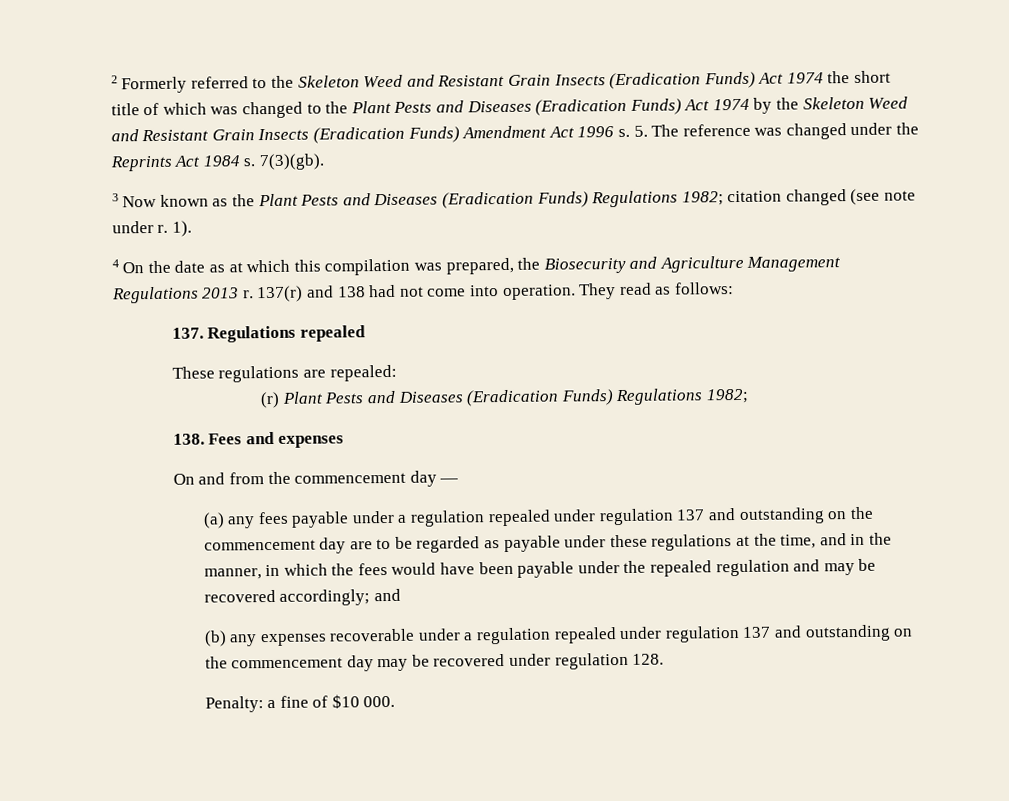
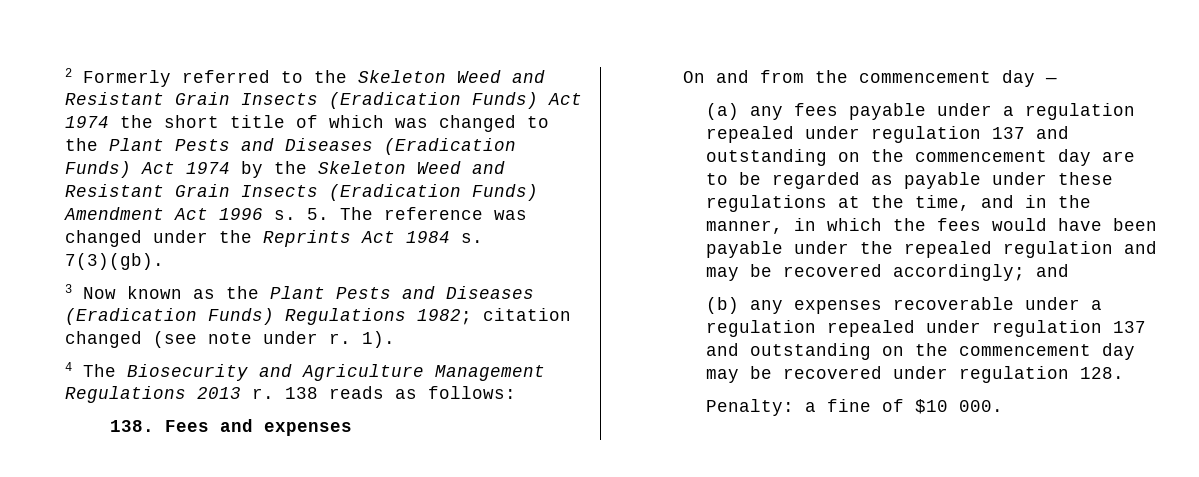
- 4 On the date as at which this compilation was prepared, the Biosecurity and Agriculture Management Regulations 2013 r.
+ 4 The Biosecurity and Agriculture Management Regulations 2013 r.
- 137(r) and 138 had not come into operation. They read as follows:
- 137. Regulations repealed
- These regulations are repealed:
- (r) Plant Pests and Diseases (Eradication Funds) Regulations 1982;
+ 138 reads as follows:

